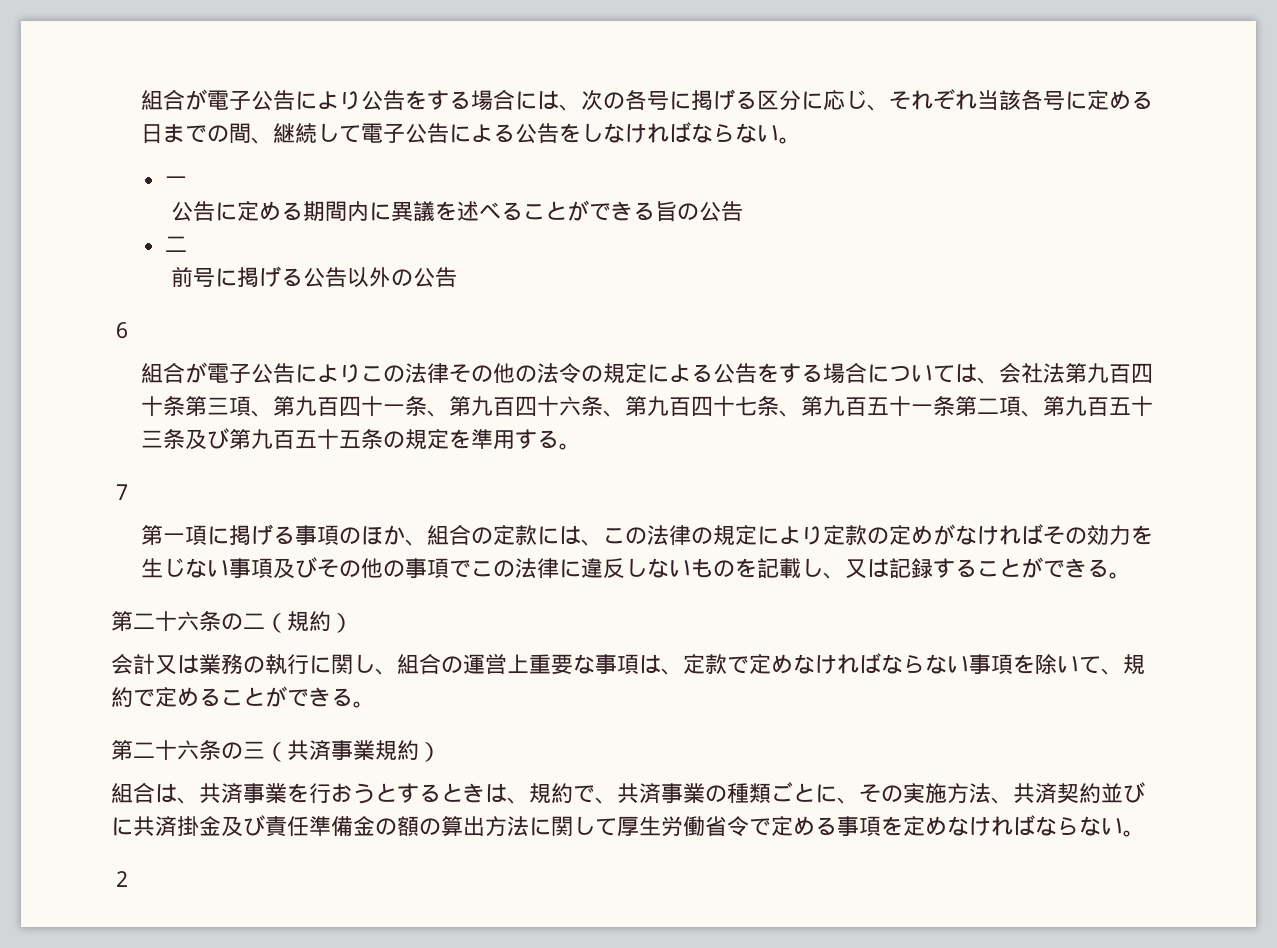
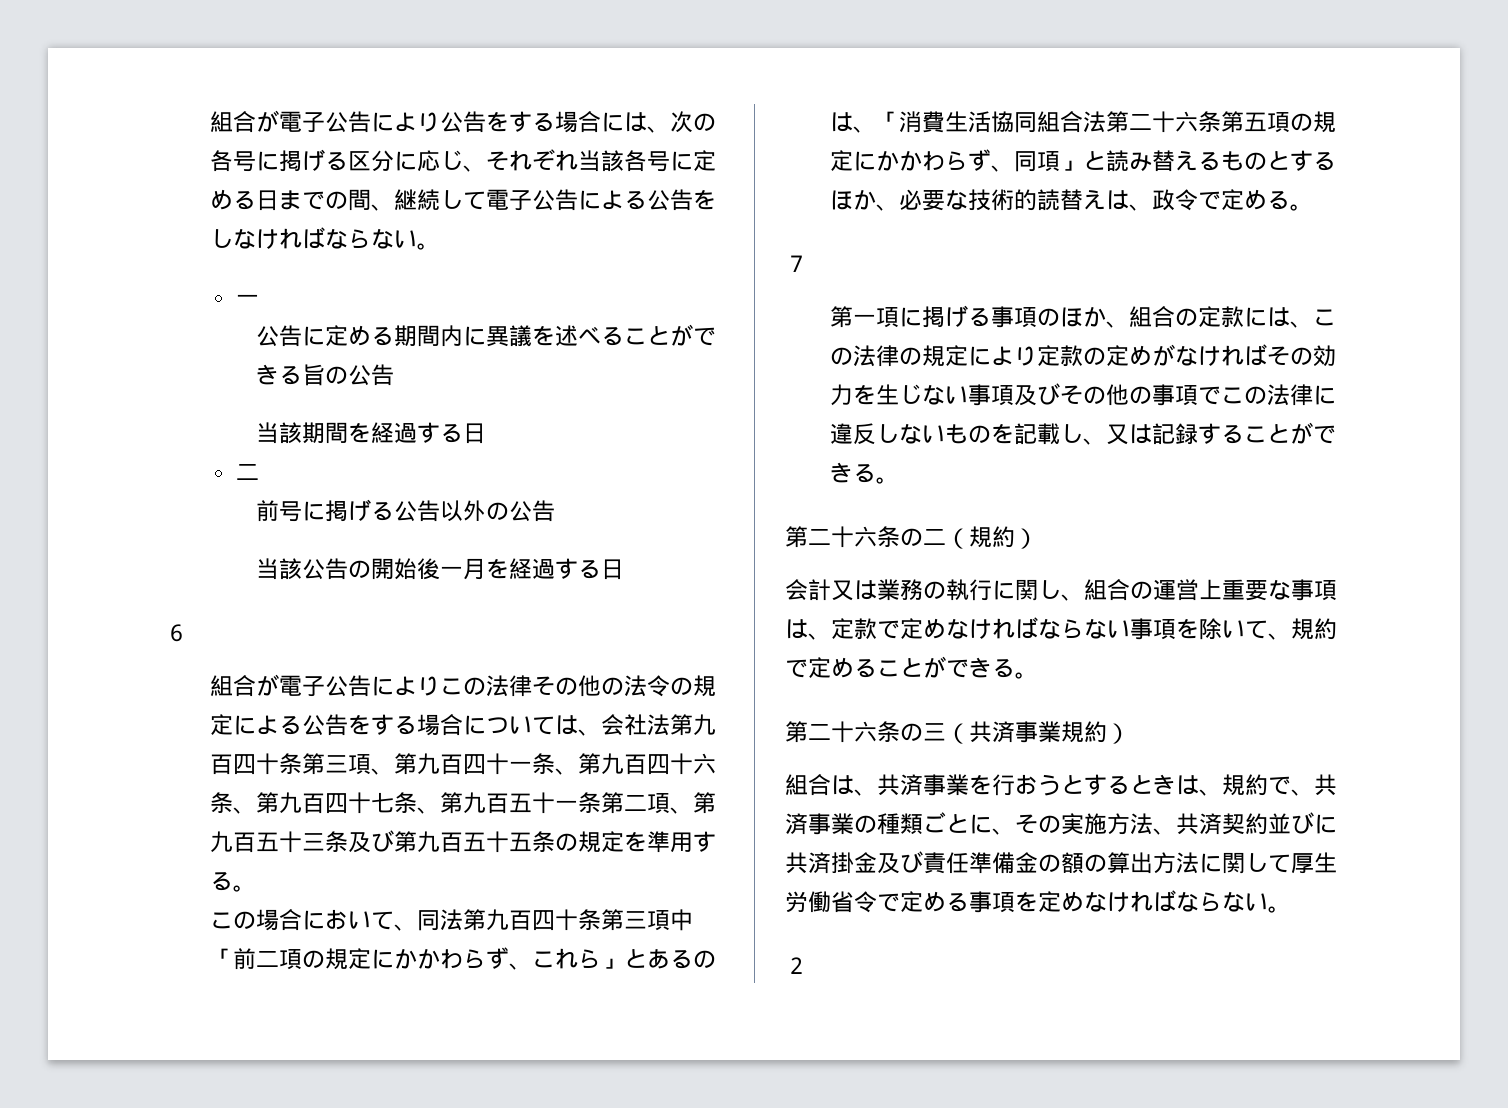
+ 当該期間を経過する日
+ 当該公告の開始後一月を経過する日
+ この場合において、同法第九百四十条第三項中「前二項の規定にかかわらず、これら」とあるのは、「消費生活協同組合法第二十六条第五項の規定にかかわらず、同項」と読み替えるものとするほか、必要な技術的読替えは、政令で定める。

